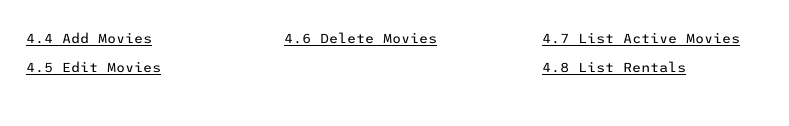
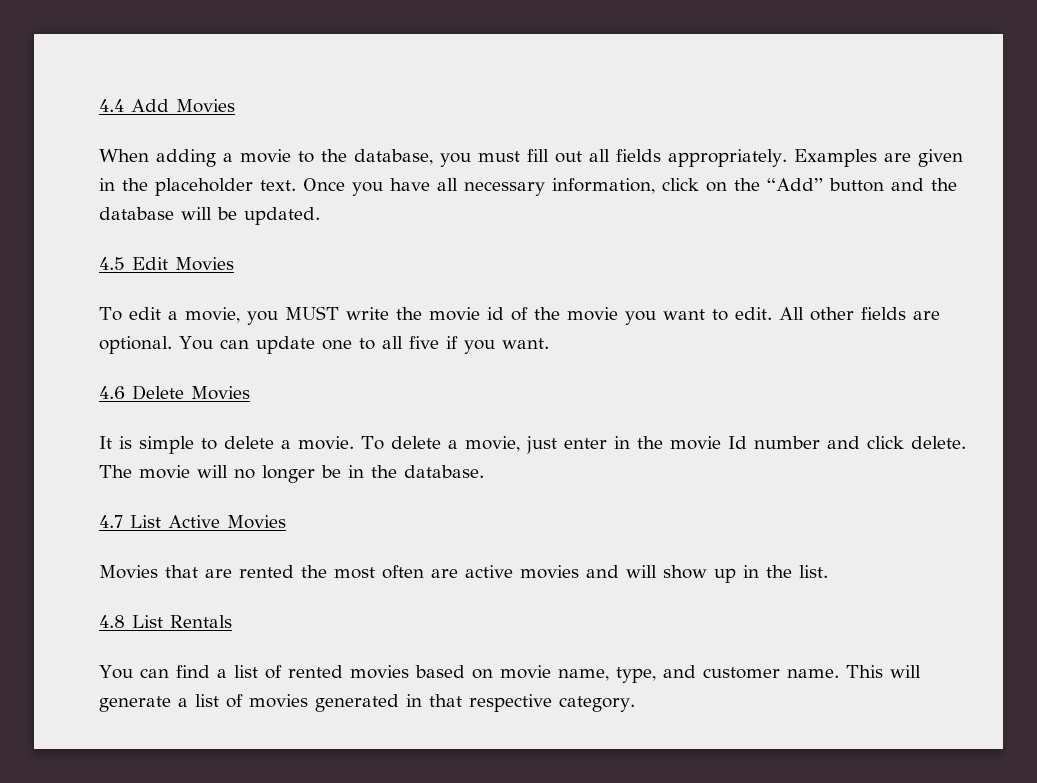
+ When adding a movie to the database, you must fill out all fields appropriately. Examples are given in the placeholder text. Once you have all necessary information, click on the “Add” button and the database will be updated.
  4.5 Edit Movies
+ To edit a movie, you MUST write the movie id of the movie you want to edit. All other fields are optional. You can update one to all five if you want.
  4.6 Delete Movies
+ It is simple to delete a movie. To delete a movie, just enter in the movie Id number and click delete. The movie will no longer be in the database.
  4.7 List Active Movies
+ Movies that are rented the most often are active movies and will show up in the list.
  4.8 List Rentals
+ You can find a list of rented movies based on movie name, type, and customer name. This will generate a list of movies generated in that respective category.

